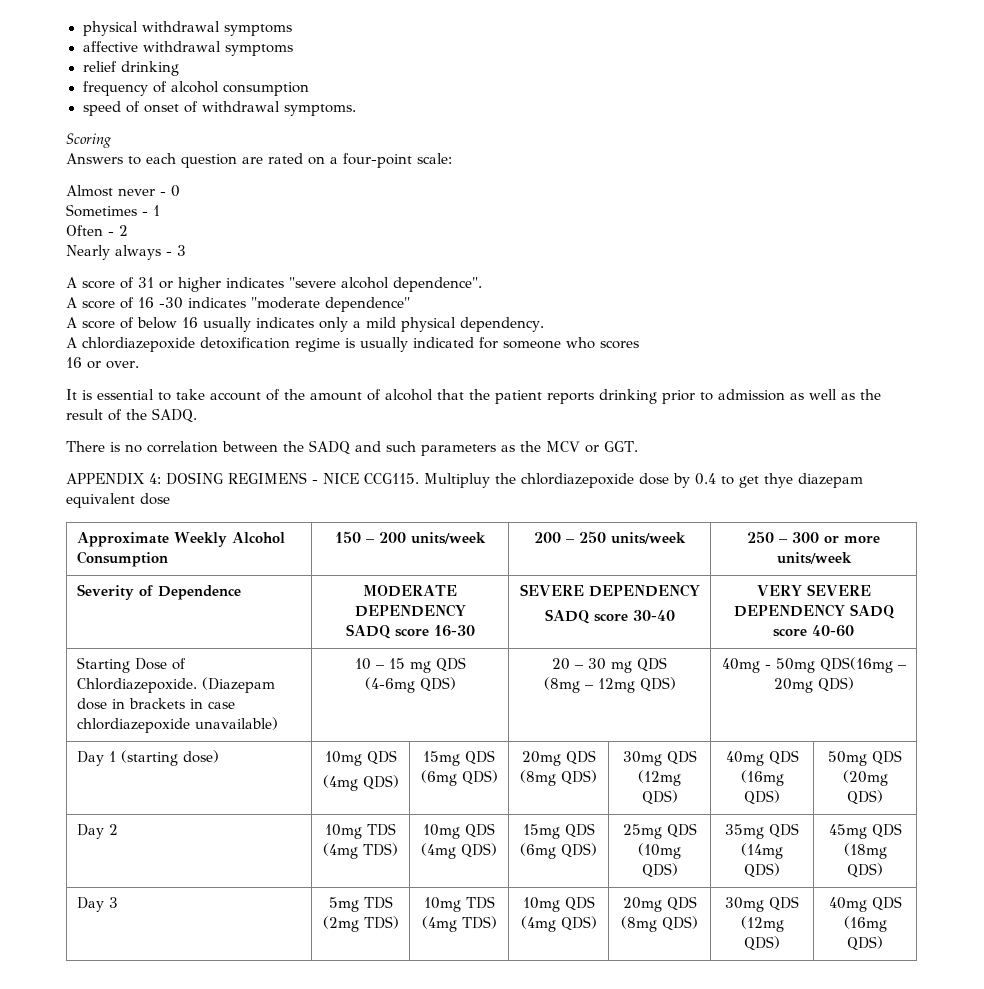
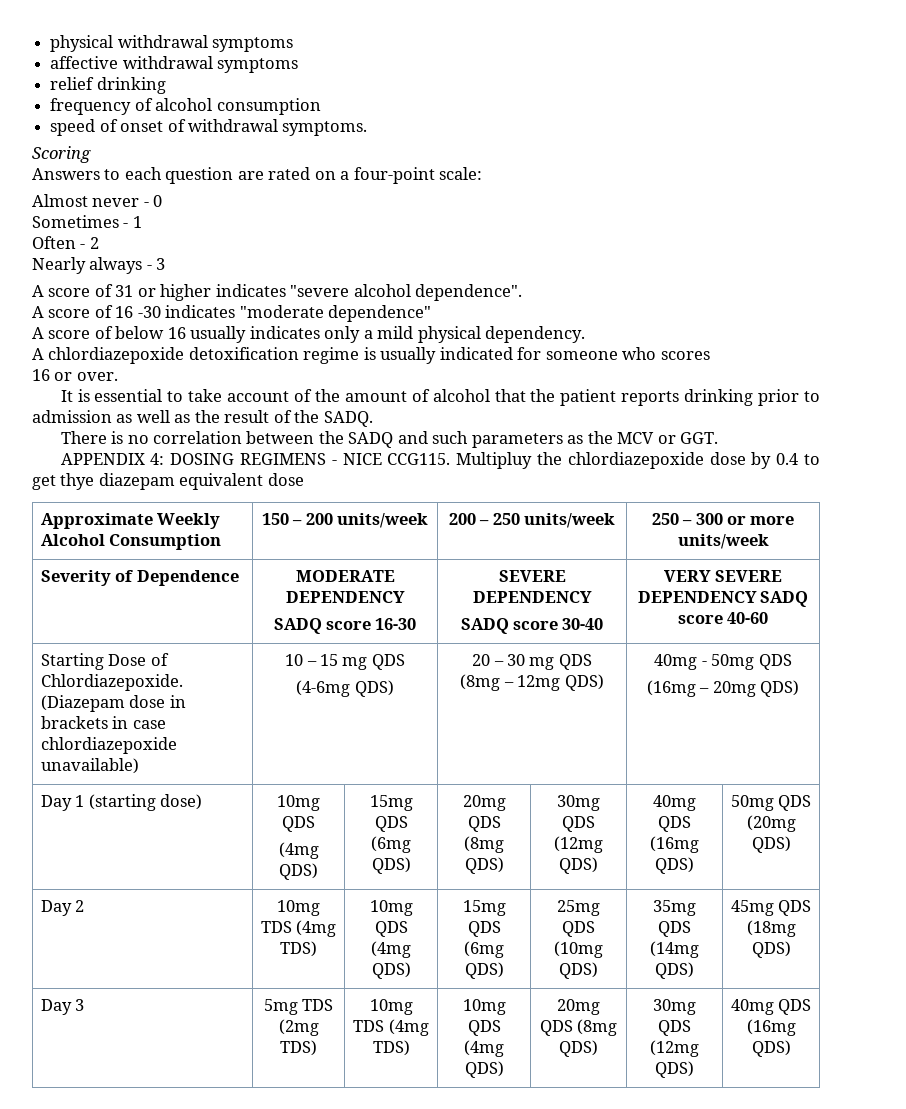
  Starting Dose of Chlordiazepoxide. (Diazepam dose in brackets in case chlordiazepoxide unavailable) | 10 – 15 mg QDS
  (4-6mg QDS) | 20 – 30 mg QDS
- (8mg – 12mg QDS) | 40mg - 50mg QDS(16mg – 20mg QDS)
+ (8mg – 12mg QDS) | 40mg - 50mg QDS
+ (16mg – 20mg QDS)

